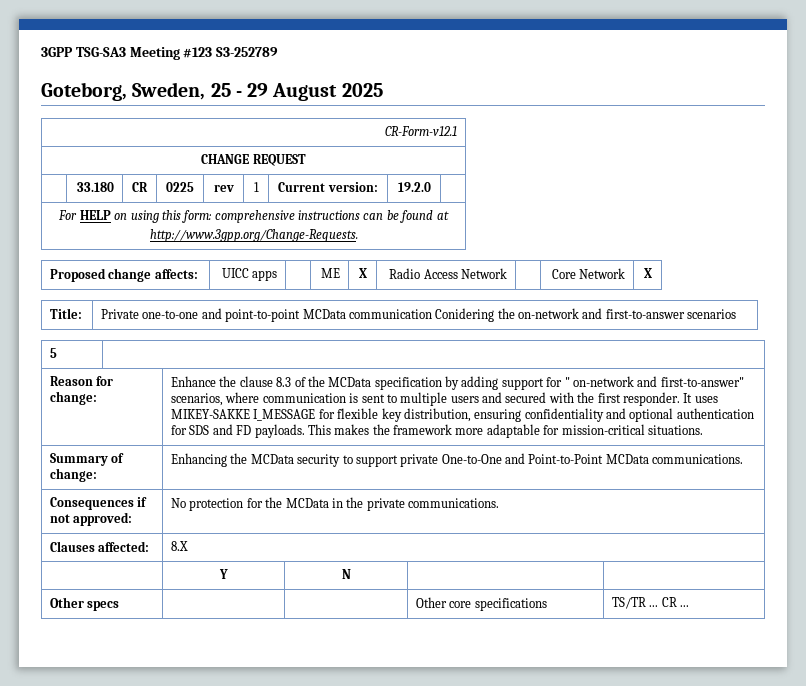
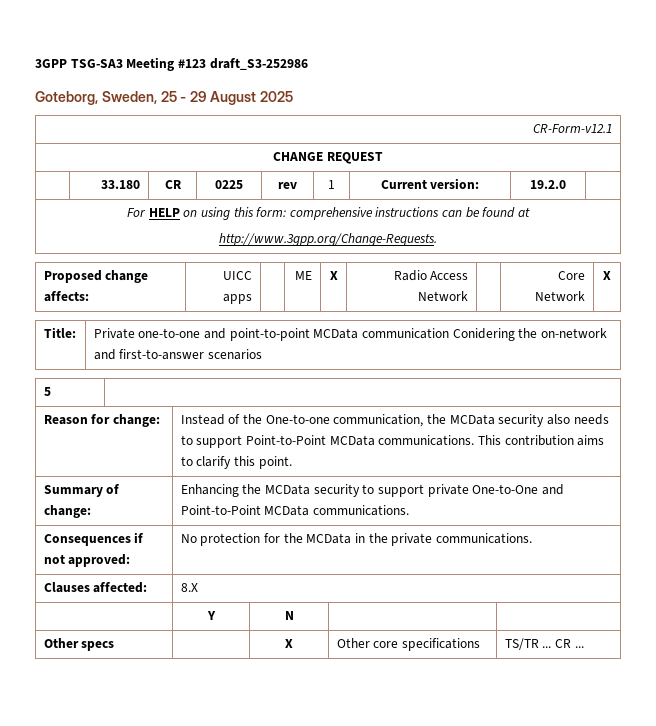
- 3GPP TSG-SA3 Meeting #123 S3-252789
+ 3GPP TSG-SA3 Meeting #123 draft_S3-252986
- Enhance the clause 8.3 of the MCData specification by adding support for " on-network and first-to-answer" scenarios, where communication is sent to multiple users and secured with the first responder. It uses MIKEY-SAKKE I_MESSAGE for flexible key distribution, ensuring confidentiality and optional authentication for SDS and FD payloads. This makes the framework more adaptable for mission-critical situations.
+ Instead of the One-to-one communication, the MCData security also needs to support Point-to-Point MCData communications. This contribution aims to clarify this point.
- Other specs | | | Other core specifications | TS/TR ... CR ...
+ Other specs | | X | Other core specifications | TS/TR ... CR ...

